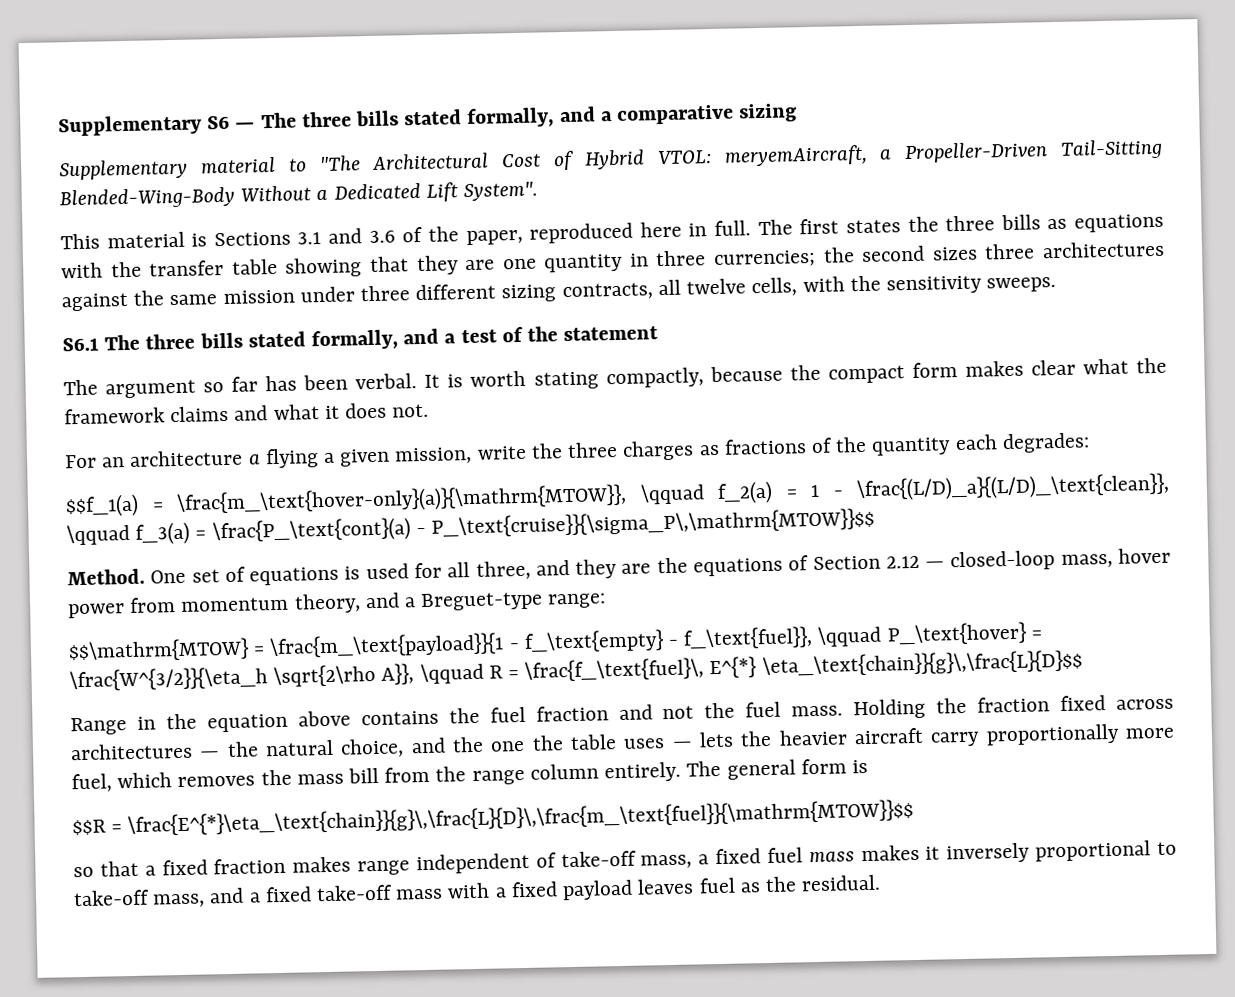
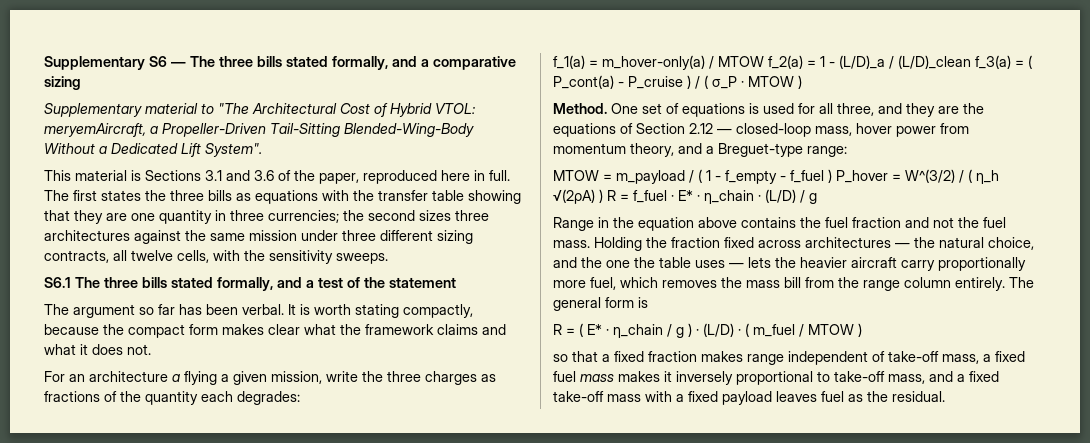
- $$f_1(a) = \frac{m_\text{hover-only}(a)}{\mathrm{MTOW}}, \qquad f_2(a) = 1 - \frac{(L/D)_a}{(L/D)_\text{clean}}, \qquad f_3(a) = \frac{P_\text{cont}(a) - P_\text{cruise}}{\sigma_P\,\mathrm{MTOW}}$$
+ f_1(a) = m_hover-only(a) / MTOW f_2(a) = 1 - (L/D)_a / (L/D)_clean f_3(a) = ( P_cont(a) - P_cruise ) / ( σ_P · MTOW )
- $$\mathrm{MTOW} = \frac{m_\text{payload}}{1 - f_\text{empty} - f_\text{fuel}}, \qquad P_\text{hover} = \frac{W^{3/2}}{\eta_h \sqrt{2\rho A}}, \qquad R = \frac{f_\text{fuel}\, E^{*} \eta_\text{chain}}{g}\,\frac{L}{D}$$
+ MTOW = m_payload / ( 1 - f_empty - f_fuel ) P_hover = W^(3/2) / ( η_h √(2ρA) ) R = f_fuel · E* · η_chain · (L/D) / g
- $$R = \frac{E^{*}\eta_\text{chain}}{g}\,\frac{L}{D}\,\frac{m_\text{fuel}}{\mathrm{MTOW}}$$
+ R = ( E* · η_chain / g ) · (L/D) · ( m_fuel / MTOW )

